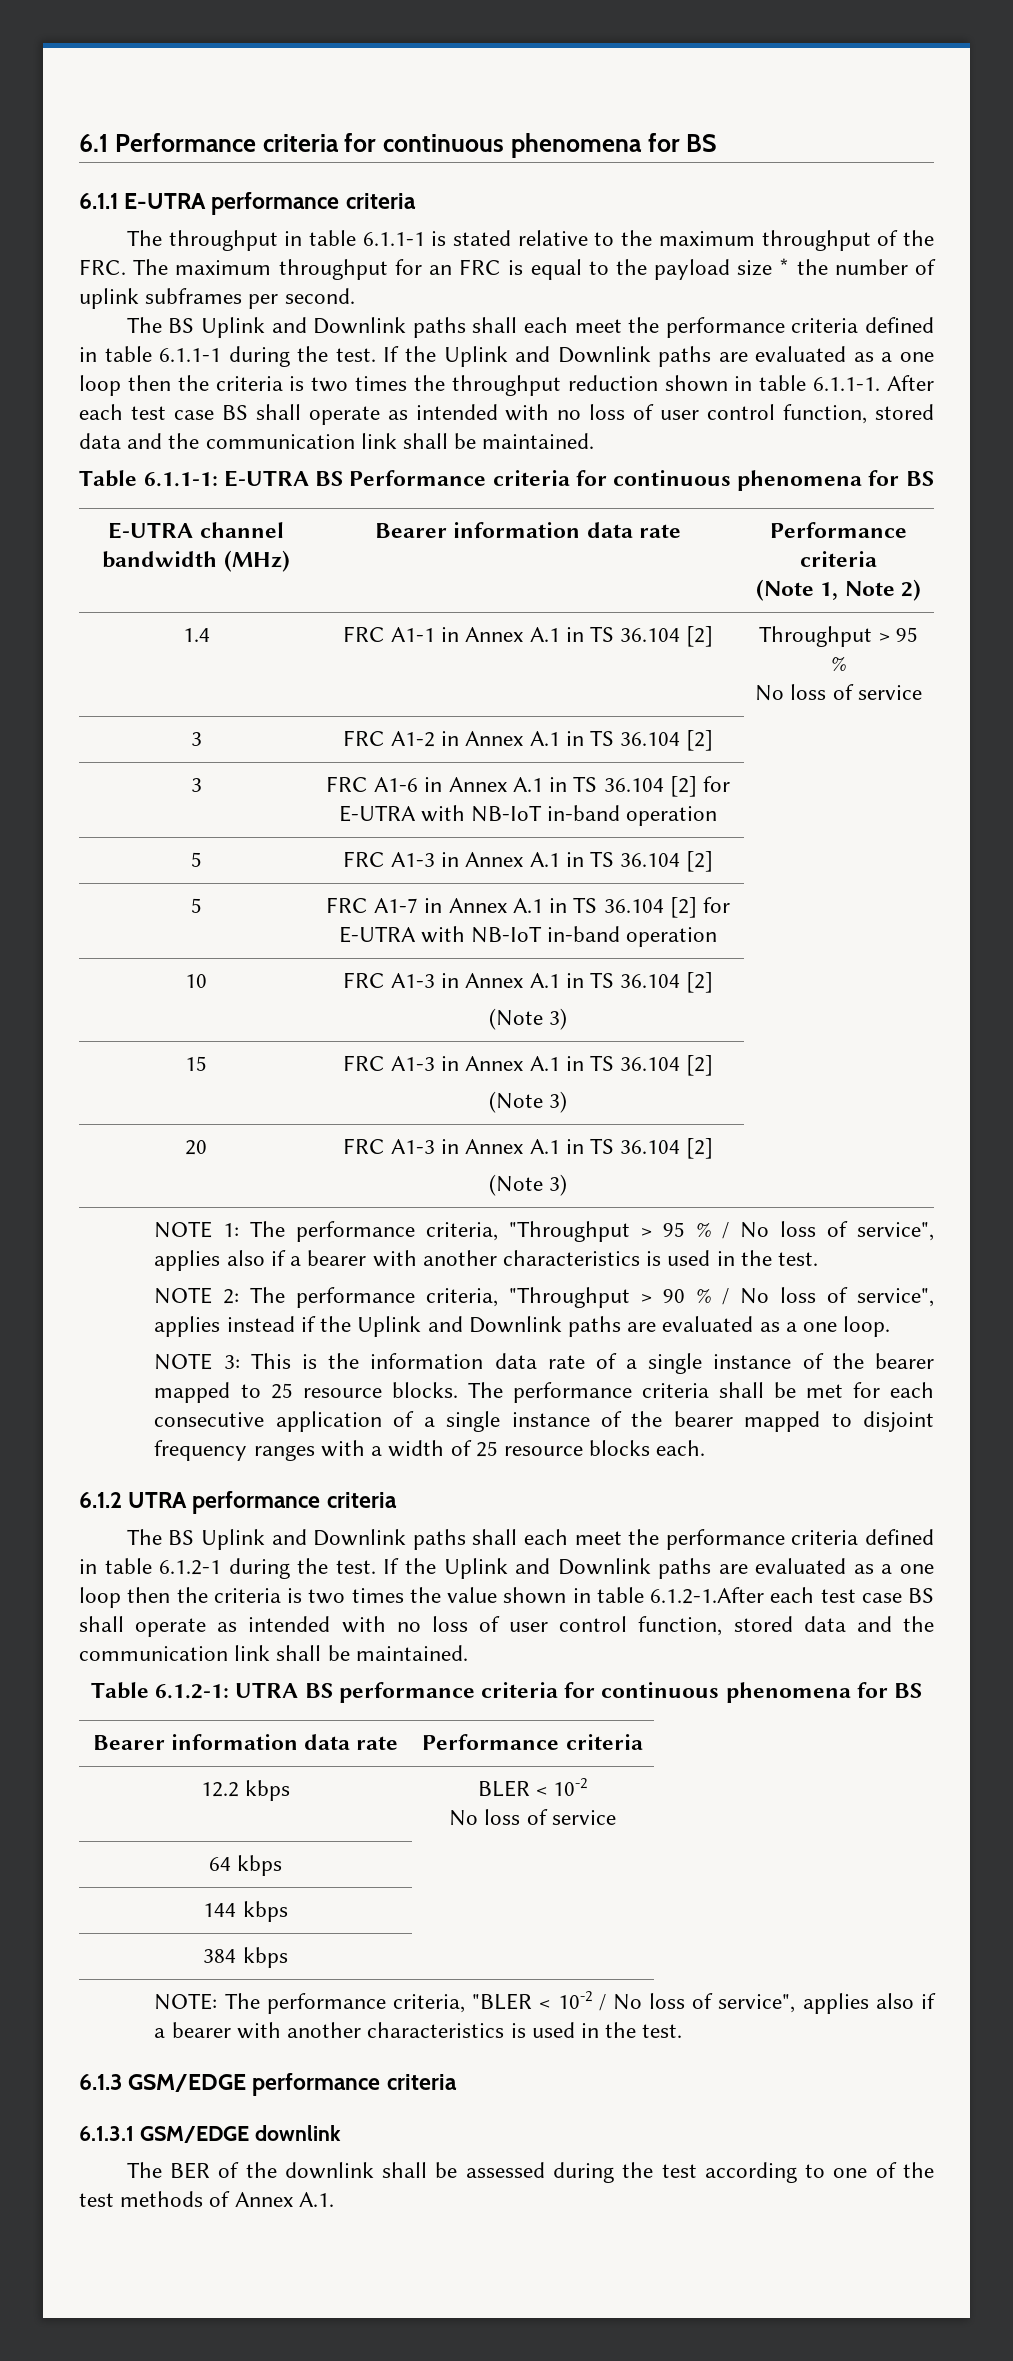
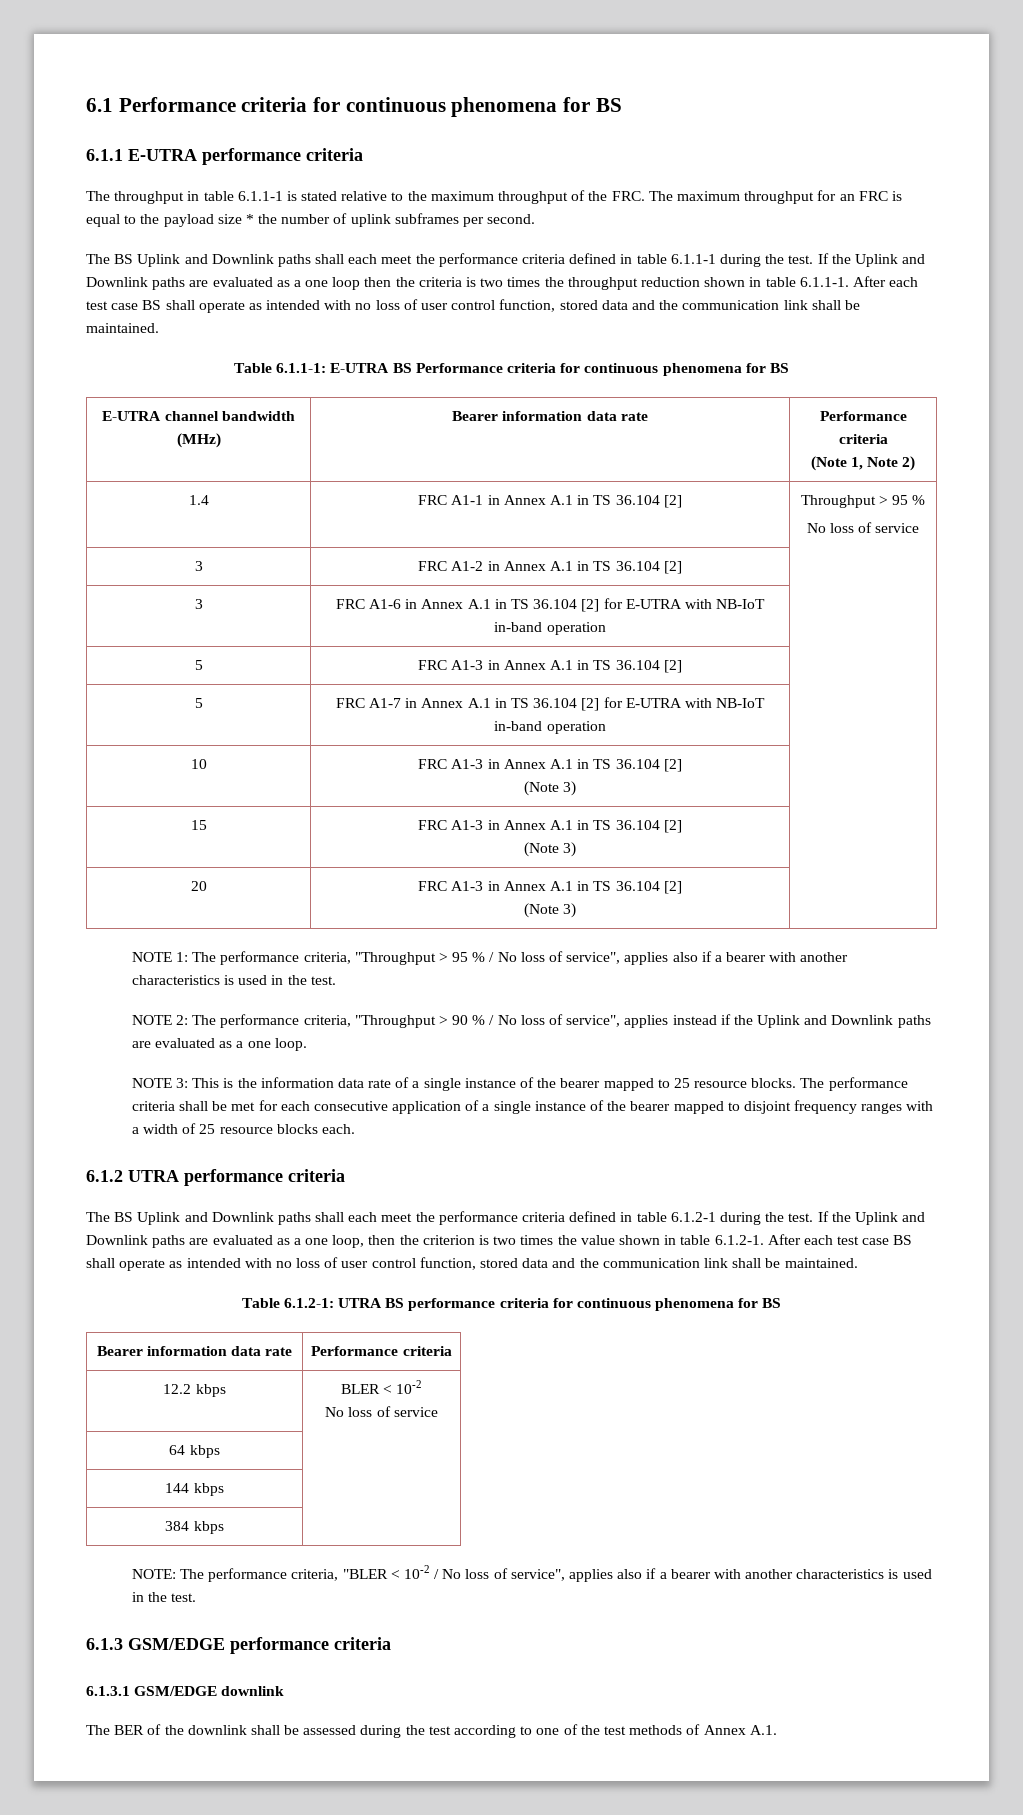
- If the Uplink and Downlink paths are evaluated as a one loop then the criteria is two times the value shown in table 6.1.2-1.After each test case BS shall operate as intended with no loss of user control function, stored data and the communication link shall be maintained.
+ If the Uplink and Downlink paths are evaluated as a one loop, then the criterion is two times the value shown in table 6.1.2-1. After each test case BS shall operate as intended with no loss of user control function, stored data and the communication link shall be maintained.

